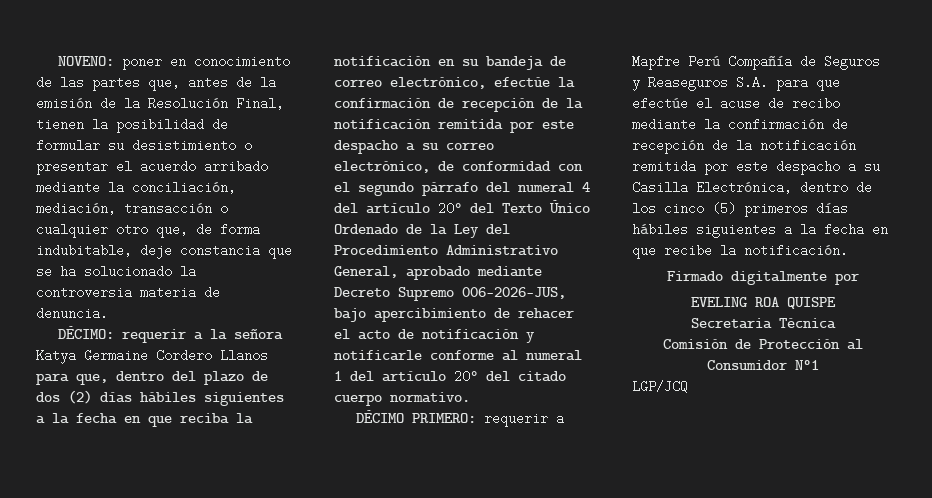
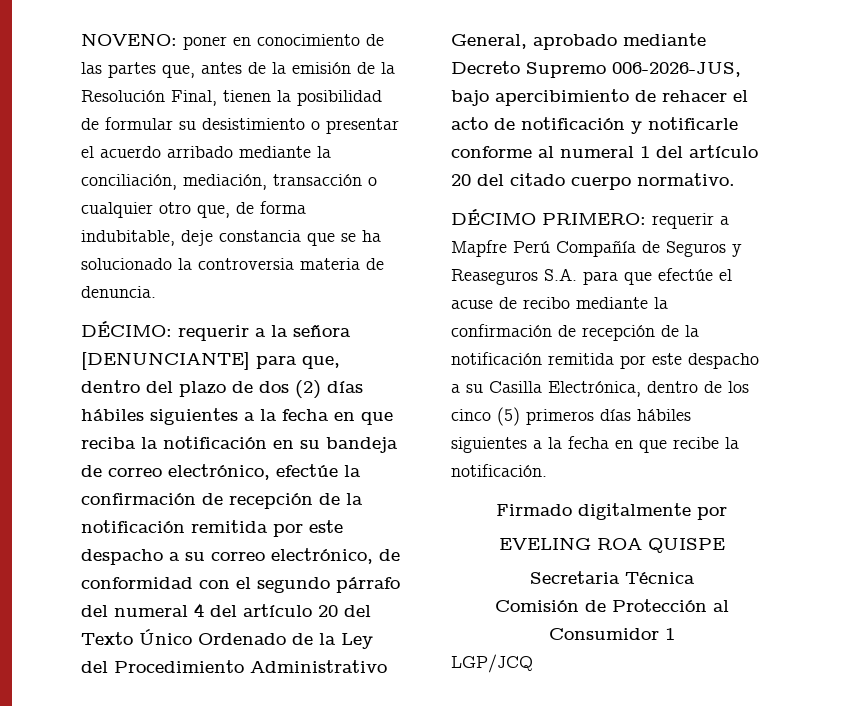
- requerir a la señora Katya Germaine Cordero Llanos para que, dentro del plazo de dos (2) días hábiles siguientes a la fecha en que reciba la notificación en su bandeja de correo electrónico, efectúe la confirmación de recepción de la notificación remitida por este despacho a su correo electrónico, de conformidad con el segundo párrafo del numeral 4 del artículo 20° del Texto Único Ordenado de la Ley del Procedimiento Administrativo General, aprobado mediante Decreto Supremo 006-2026-JUS, bajo apercibimiento de rehacer el acto de notificación y notificarle conforme al numeral 1 del artículo 20° del citado cuerpo normativo.
+ requerir a la señora [DENUNCIANTE] para que, dentro del plazo de dos (2) días hábiles siguientes a la fecha en que reciba la notificación en su bandeja de correo electrónico, efectúe la confirmación de recepción de la notificación remitida por este despacho a su correo electrónico, de conformidad con el segundo párrafo del numeral 4 del artículo 20 del Texto Único Ordenado de la Ley del Procedimiento Administrativo General, aprobado mediante Decreto Supremo 006-2026-JUS, bajo apercibimiento de rehacer el acto de notificación y notificarle conforme al numeral 1 del artículo 20 del citado cuerpo normativo.
- Comisión de Protección al Consumidor N°1
+ Comisión de Protección al Consumidor 1

